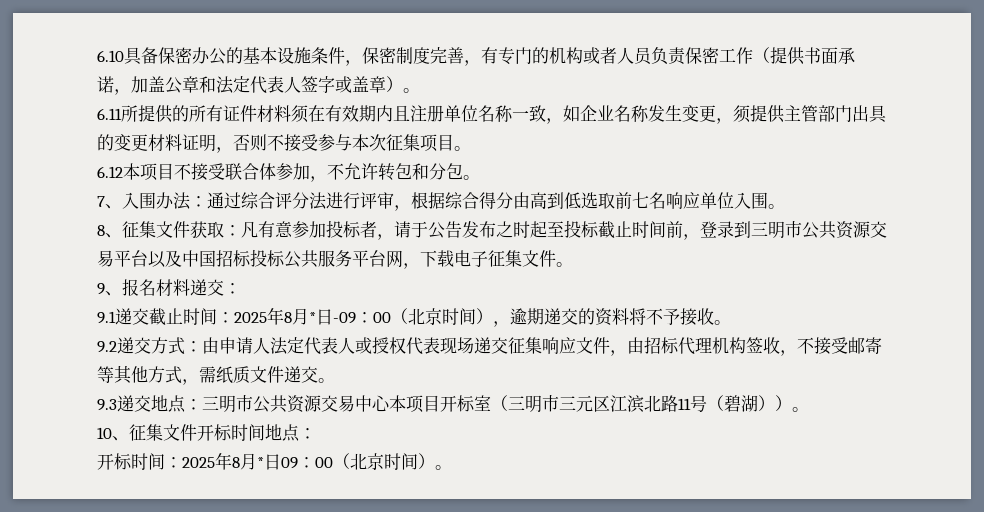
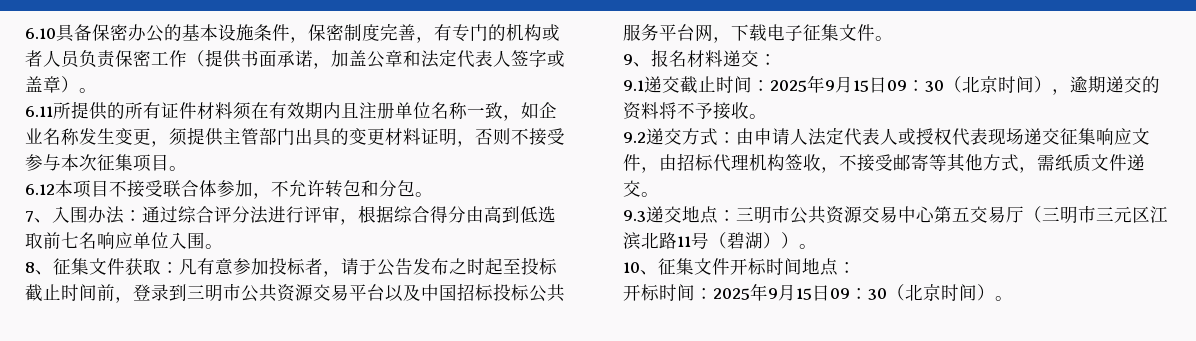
- 9.1递交截止时间：2025年8月*日-09：00（北京时间），逾期递交的资料将不予接收。
+ 9.1递交截止时间：2025年9月15日09：30（北京时间），逾期递交的资料将不予接收。
- 9.3递交地点：三明市公共资源交易中心本项目开标室（三明市三元区江滨北路11号（碧湖））。
+ 9.3递交地点：三明市公共资源交易中心第五交易厅（三明市三元区江滨北路11号（碧湖））。
- 开标时间：2025年8月*日09：00（北京时间）。
+ 开标时间：2025年9月15日09：30（北京时间）。

